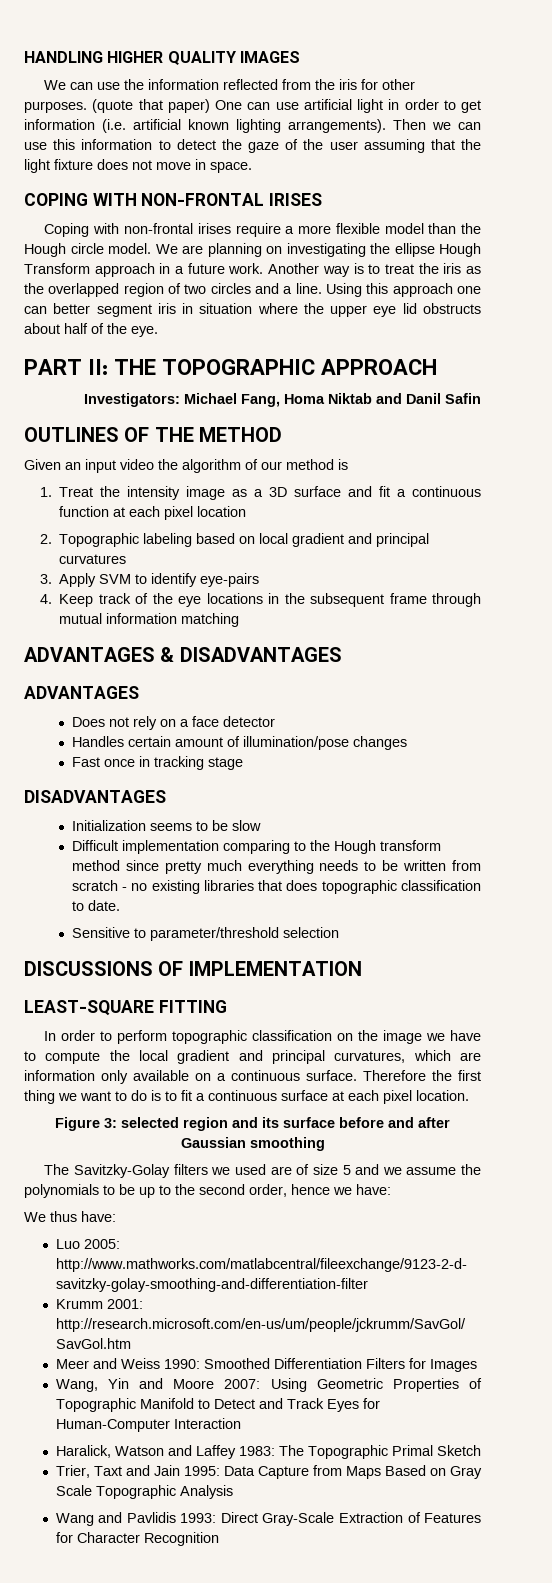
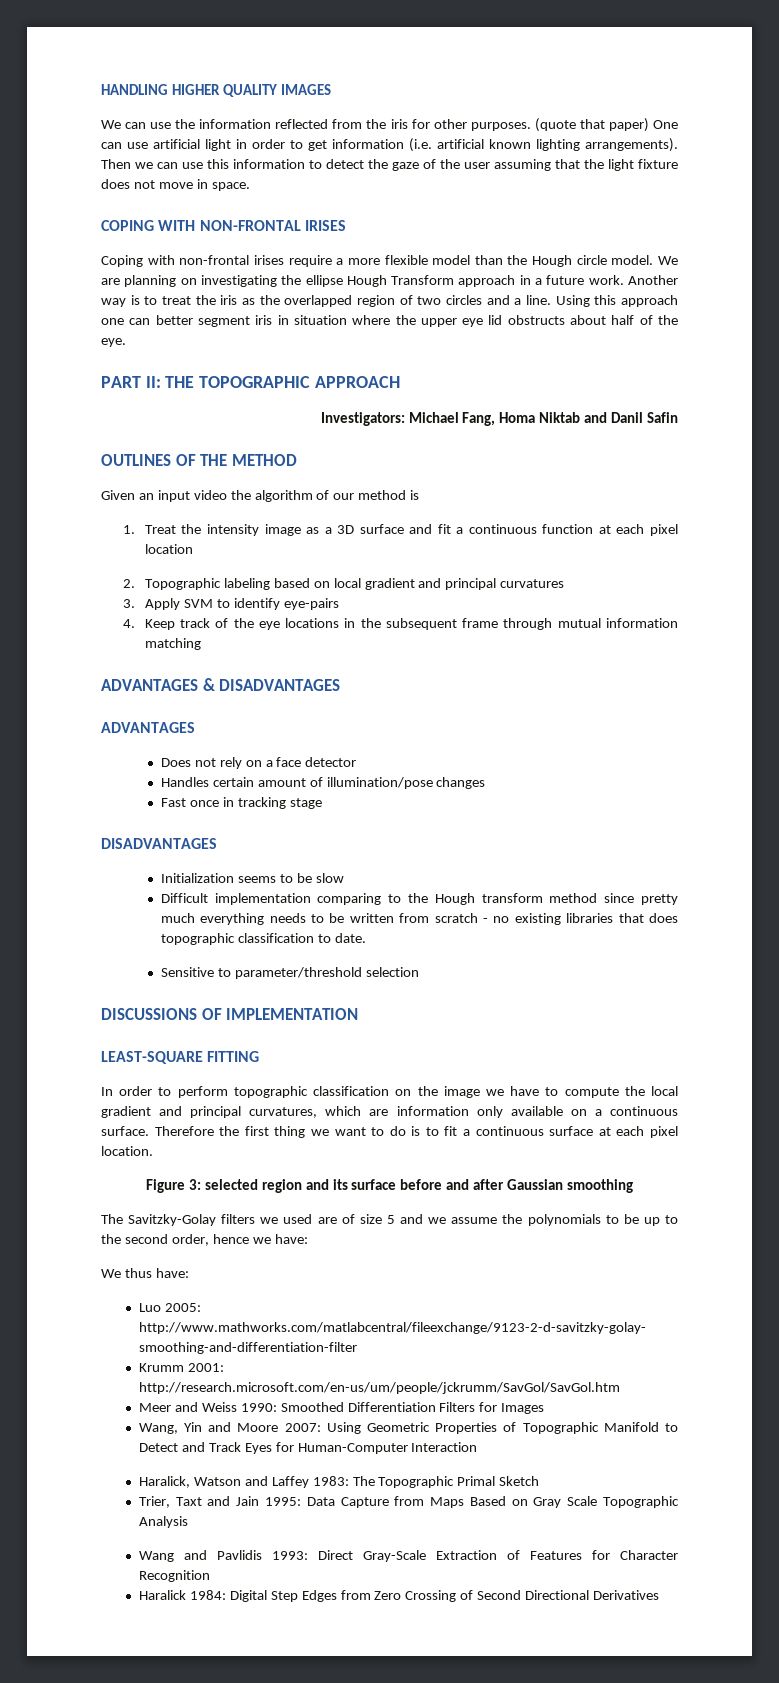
+ Haralick 1984: Digital Step Edges from Zero Crossing of Second Directional Derivatives

